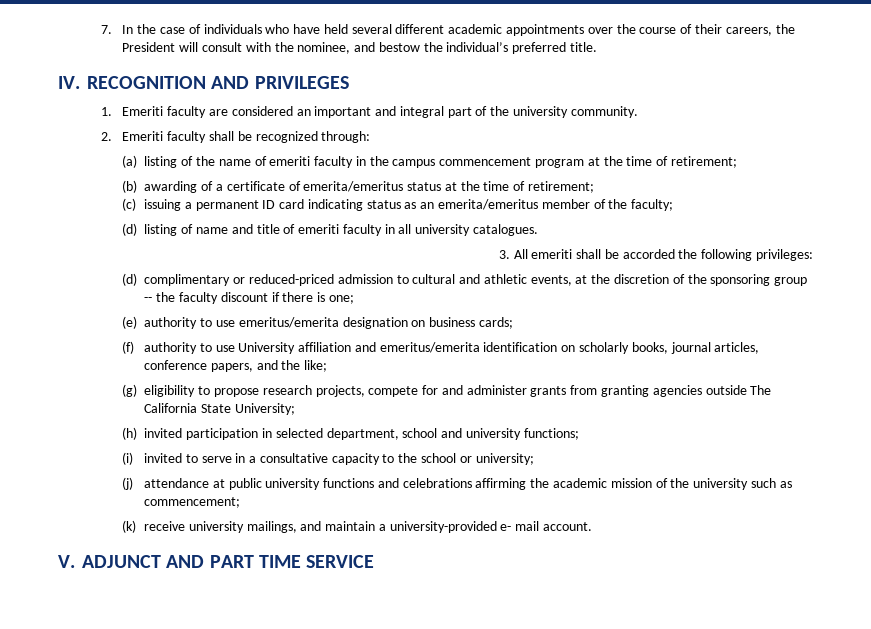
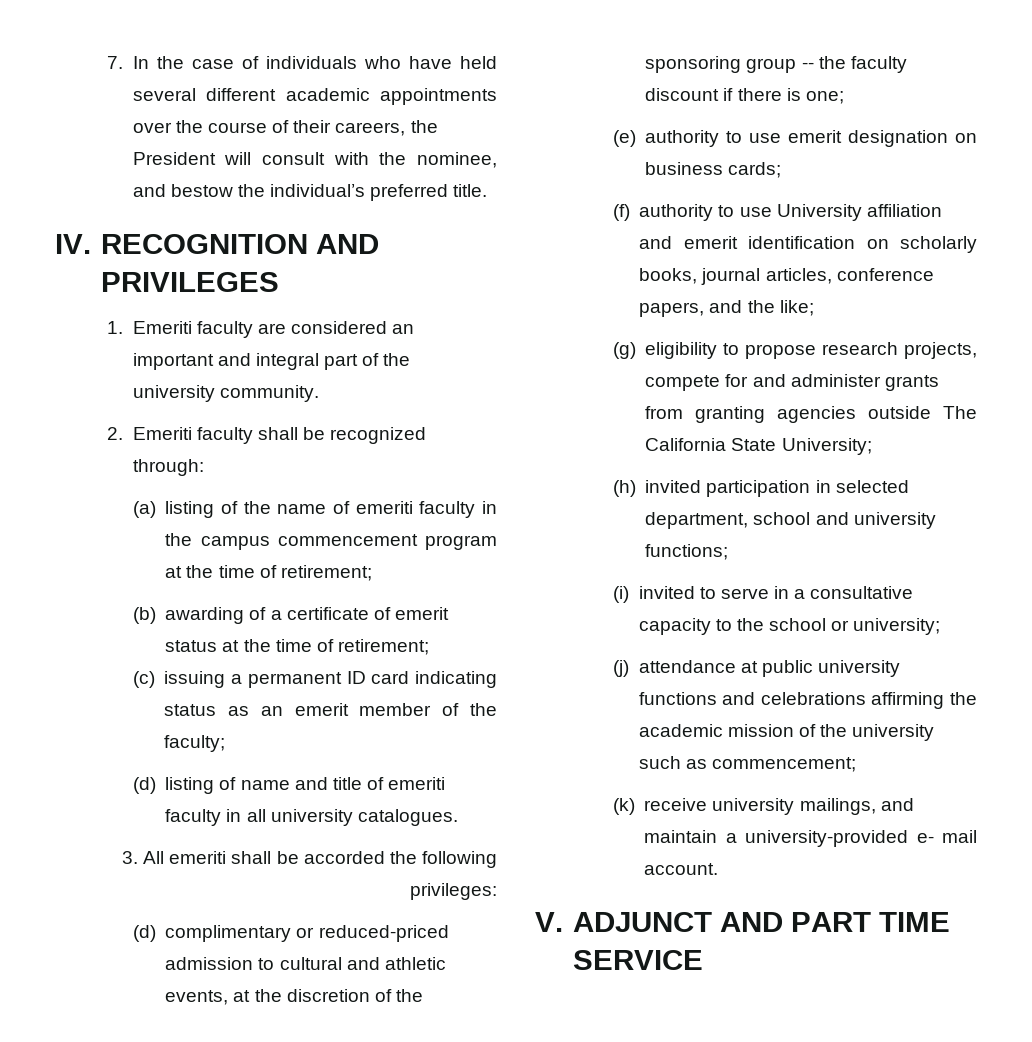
- (b) awarding of a certificate of emerita/emeritus status at the time of retirement;
+ (b) awarding of a certificate of emerit status at the time of retirement;
- (c) issuing a permanent ID card indicating status as an emerita/emeritus member of the faculty;
+ (c) issuing a permanent ID card indicating status as an emerit member of the faculty;
- (e) authority to use emeritus/emerita designation on business cards;
+ (e) authority to use emerit designation on business cards;
- (f) authority to use University affiliation and emeritus/emerita identification on scholarly books, journal articles, conference papers, and the like;
+ (f) authority to use University affiliation and emerit identification on scholarly books, journal articles, conference papers, and the like;

